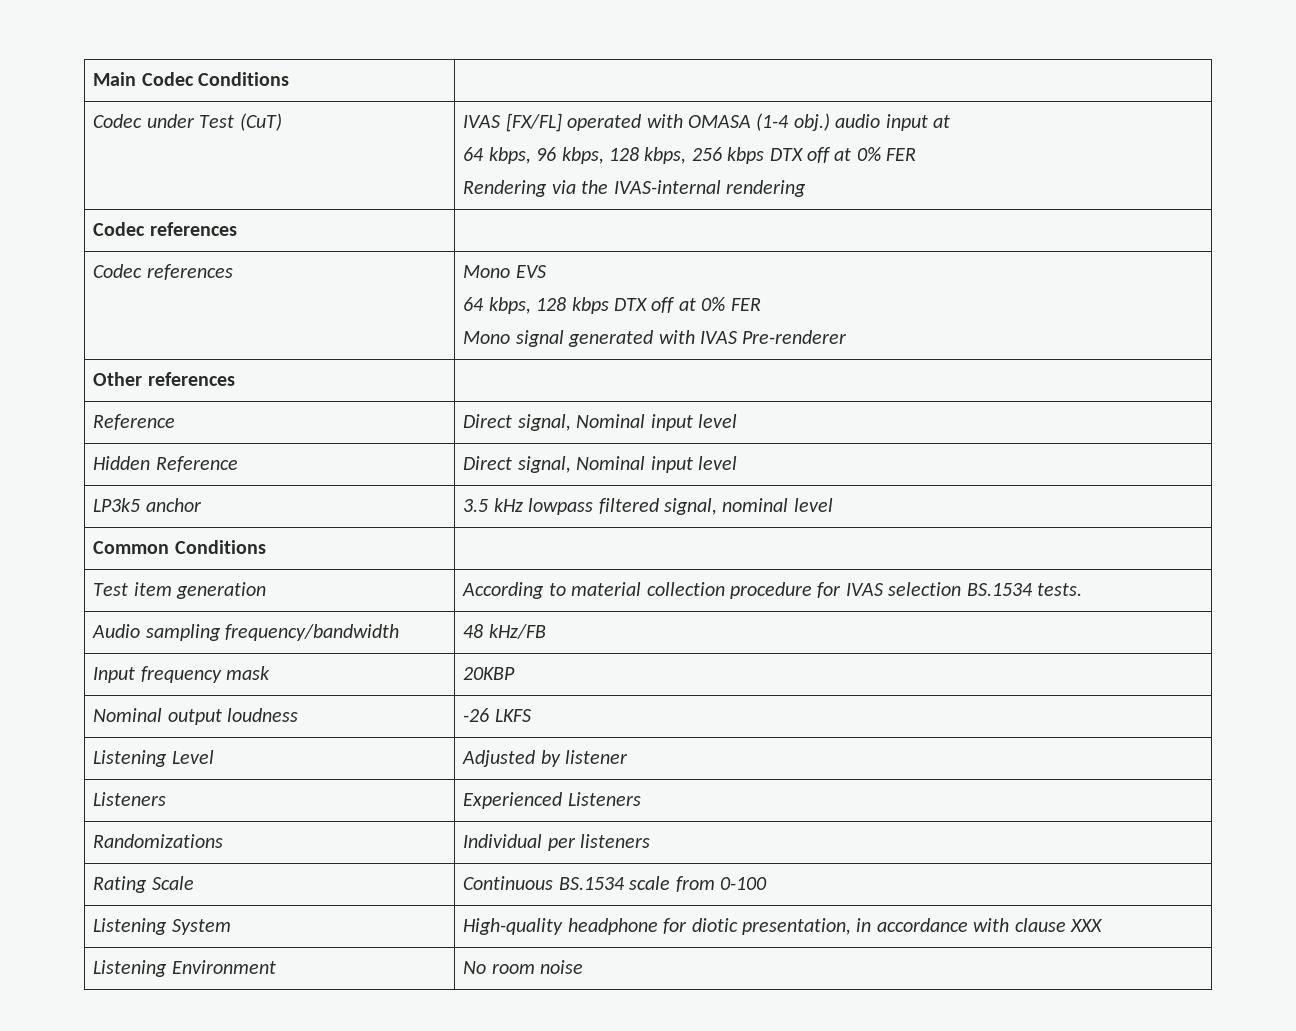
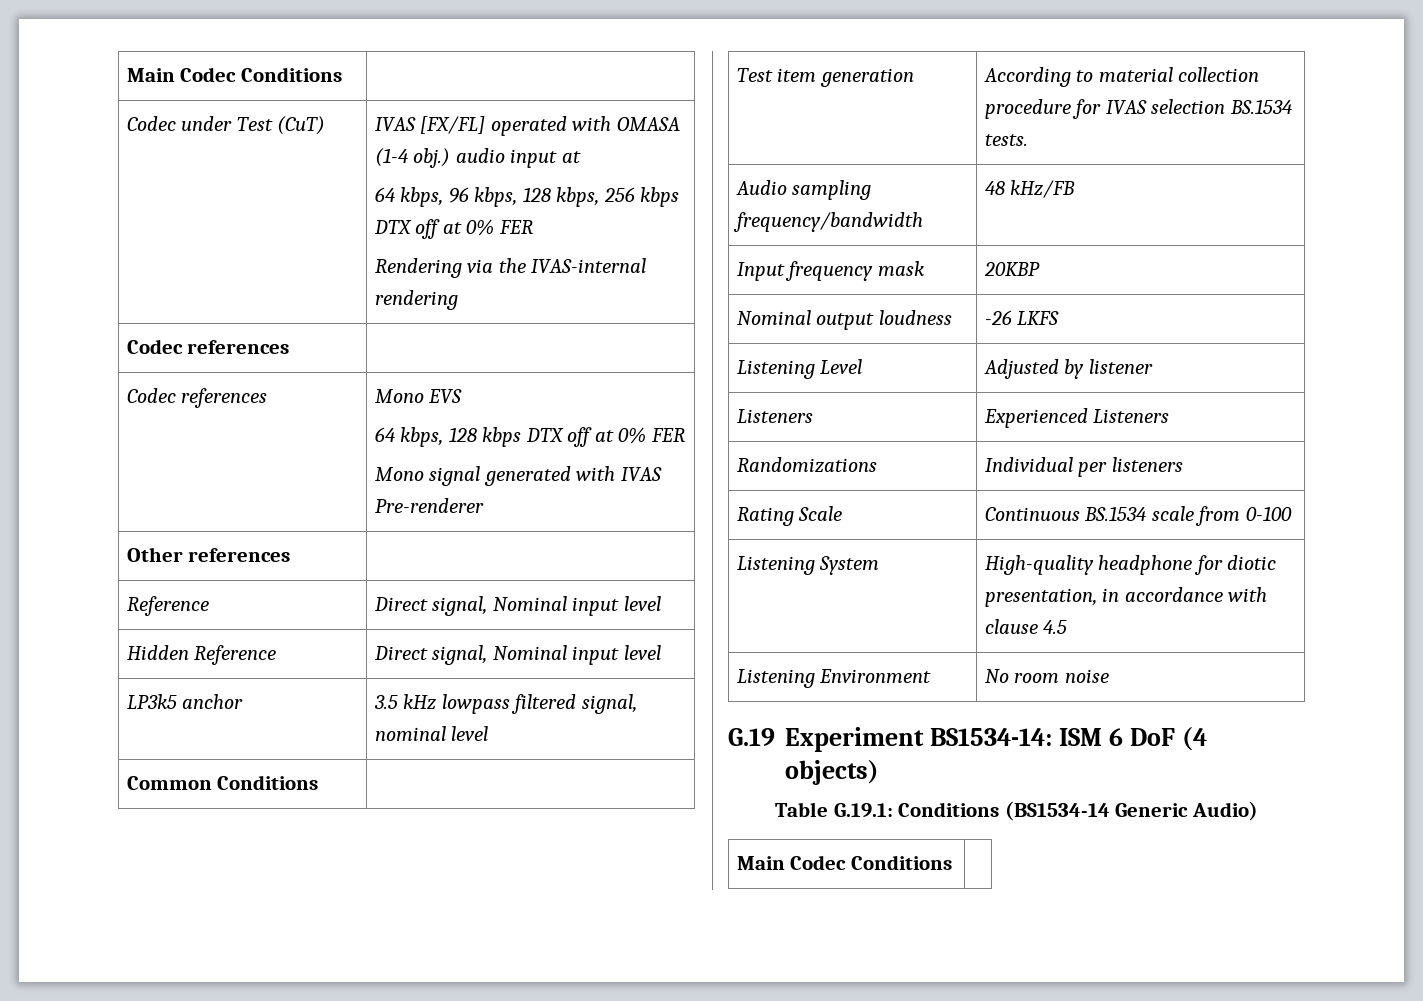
- Listening System | High-quality headphone for diotic presentation, in accordance with clause XXX
+ Listening System | High-quality headphone for diotic presentation, in accordance with clause 4.5
+ G.19 Experiment BS1534-14: ISM 6 DoF (4 objects)
+ Table G.19.1: Conditions (BS1534-14 Generic Audio)
+ Main Codec Conditions |

